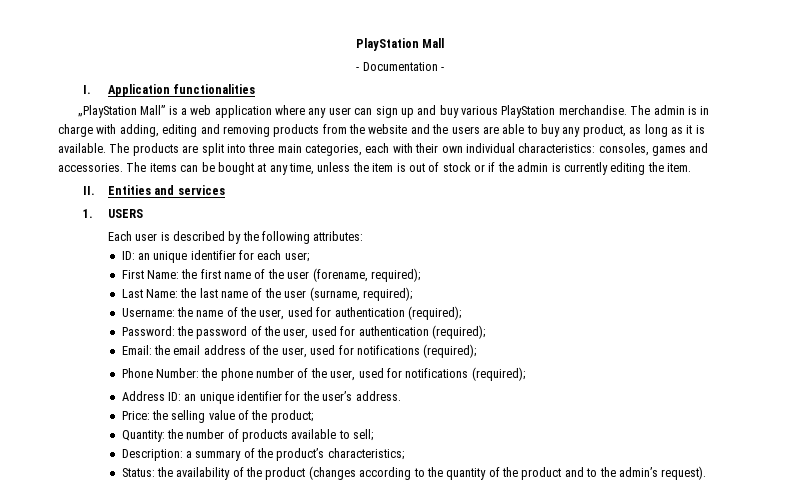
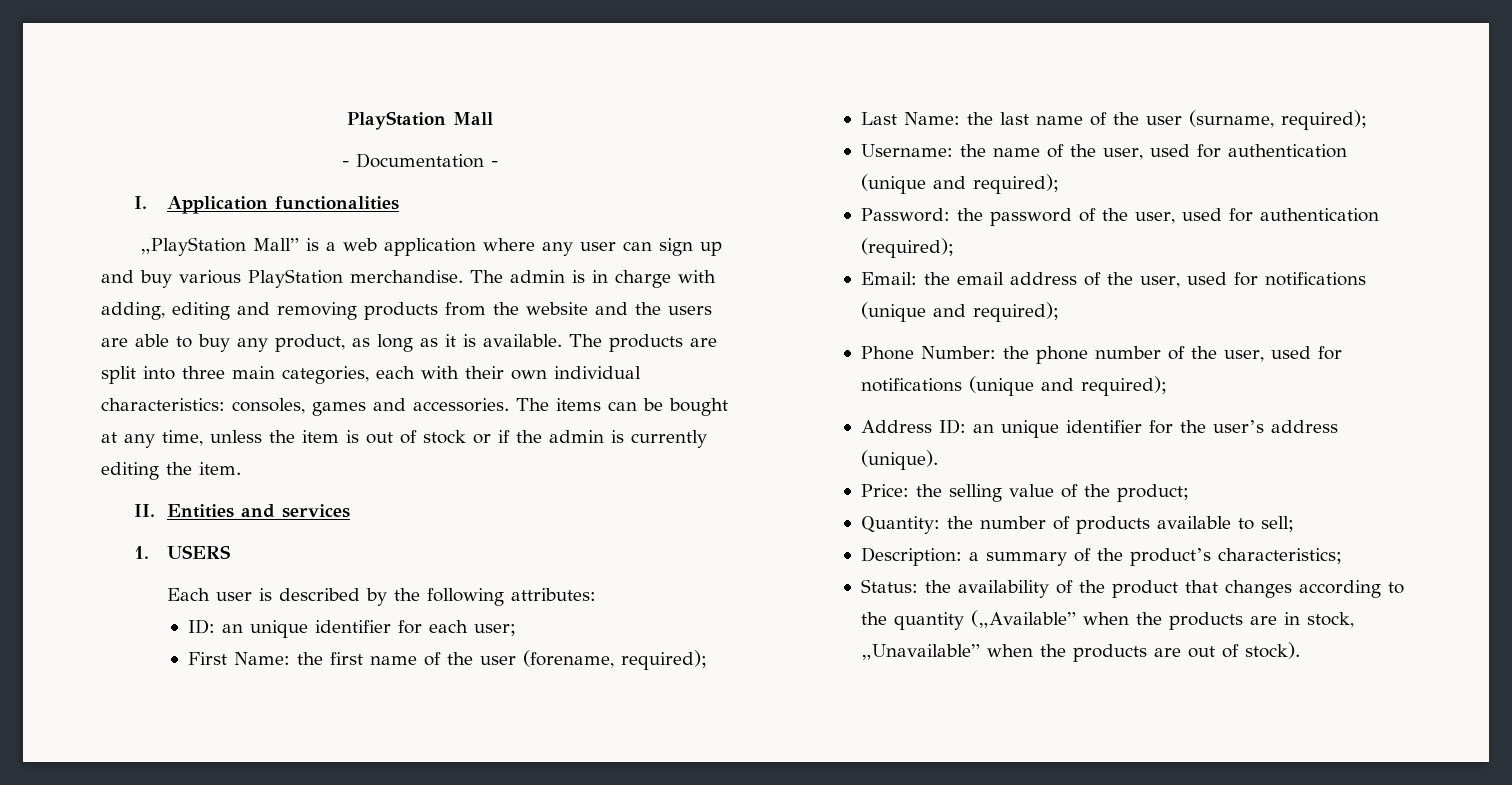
- Username: the name of the user, used for authentication (required);
+ Username: the name of the user, used for authentication (unique and required);
- Email: the email address of the user, used for notifications (required);
+ Email: the email address of the user, used for notifications (unique and required);
- Phone Number: the phone number of the user, used for notifications (required);
+ Phone Number: the phone number of the user, used for notifications (unique and required);
- Address ID: an unique identifier for the user’s address.
+ Address ID: an unique identifier for the user’s address (unique).
- Status: the availability of the product (changes according to the quantity of the product and to the admin’s request).
+ Status: the availability of the product that changes according to the quantity („Available” when the products are in stock, „Unavailable” when the products are out of stock).

